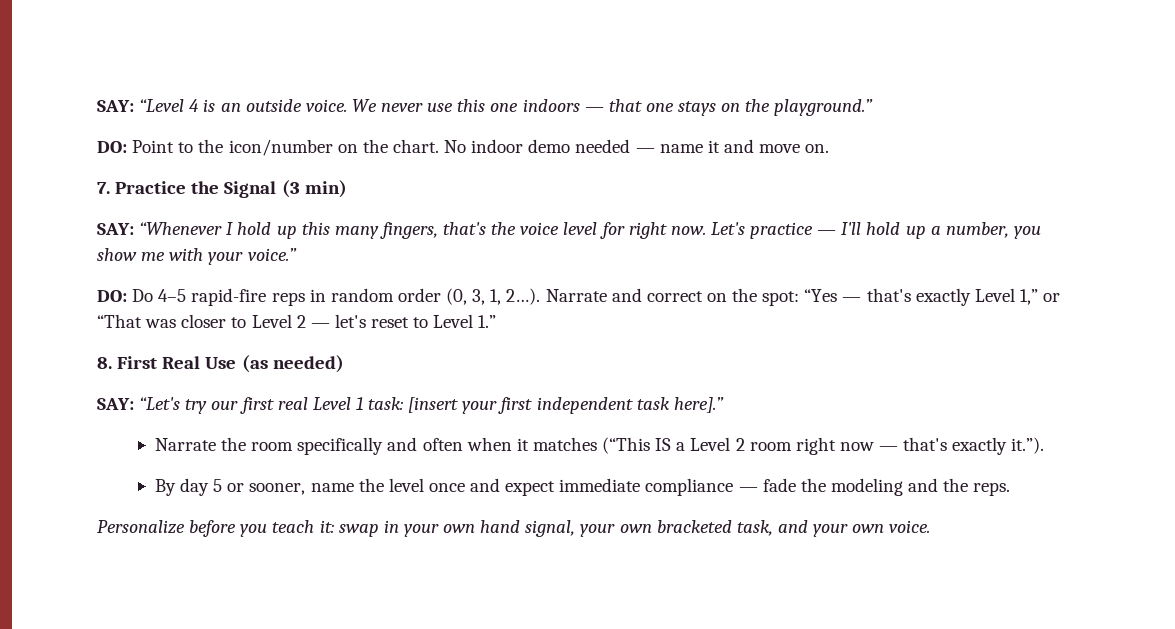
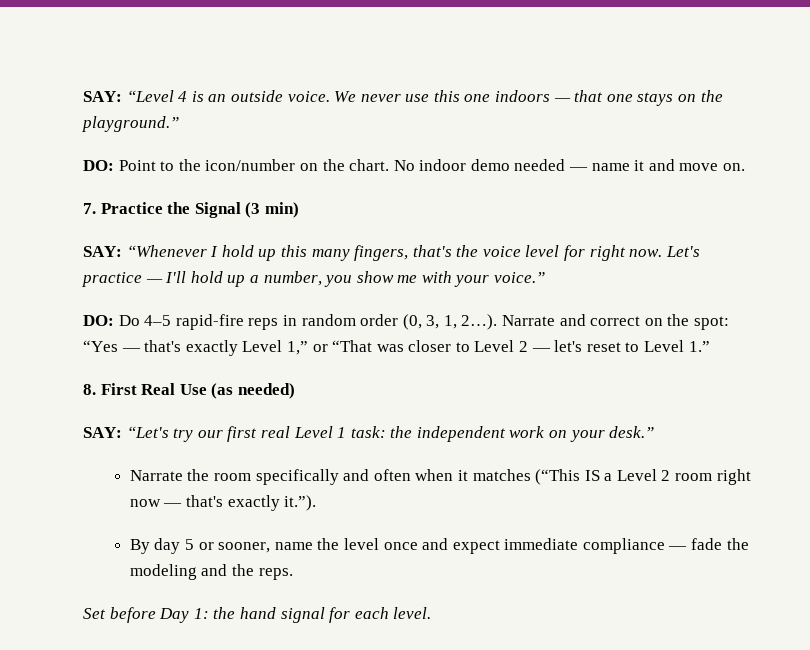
- SAY: “Let's try our first real Level 1 task: [insert your first independent task here].”
+ SAY: “Let's try our first real Level 1 task: the independent work on your desk.”
- Personalize before you teach it: swap in your own hand signal, your own bracketed task, and your own voice.
+ Set before Day 1: the hand signal for each level.

